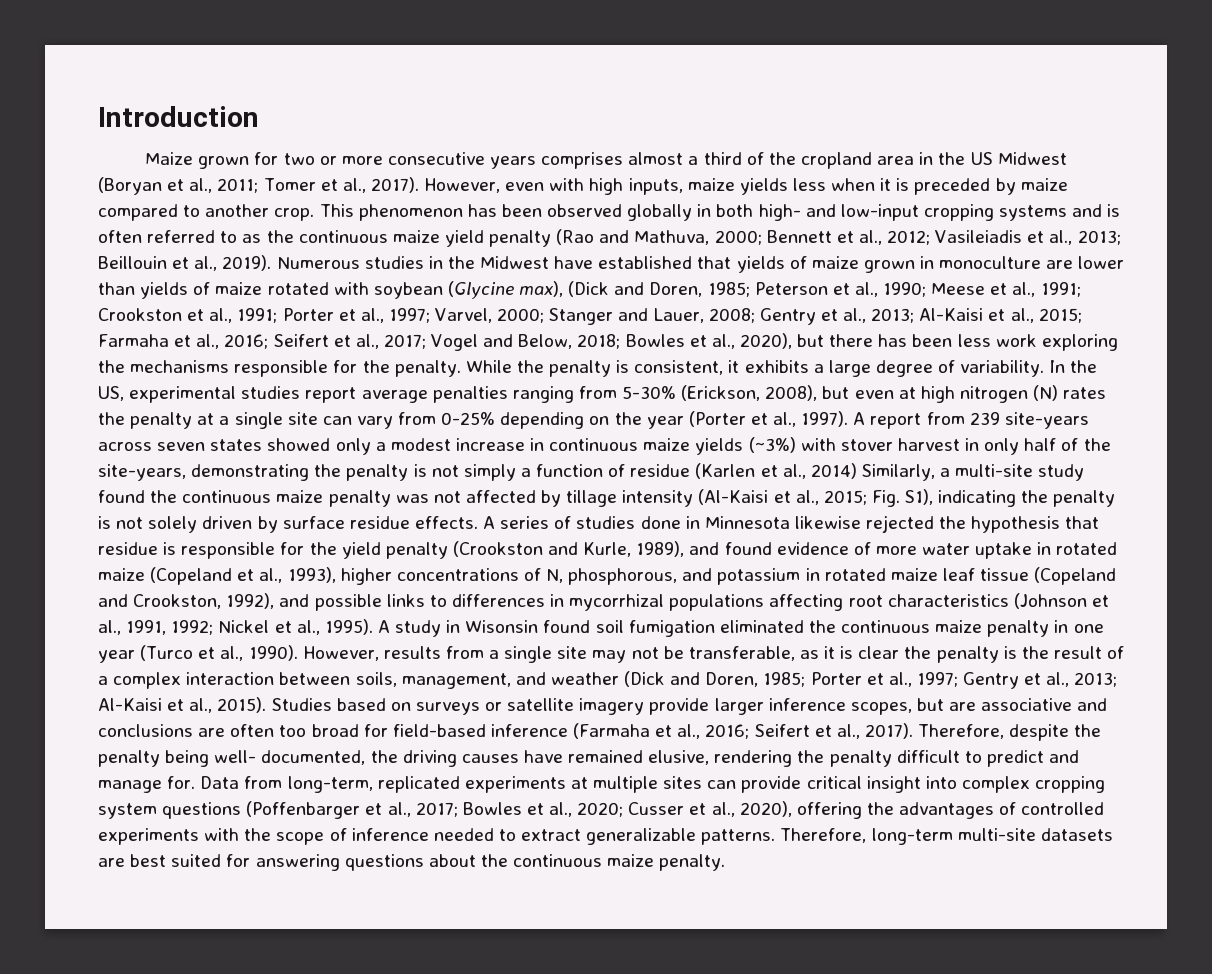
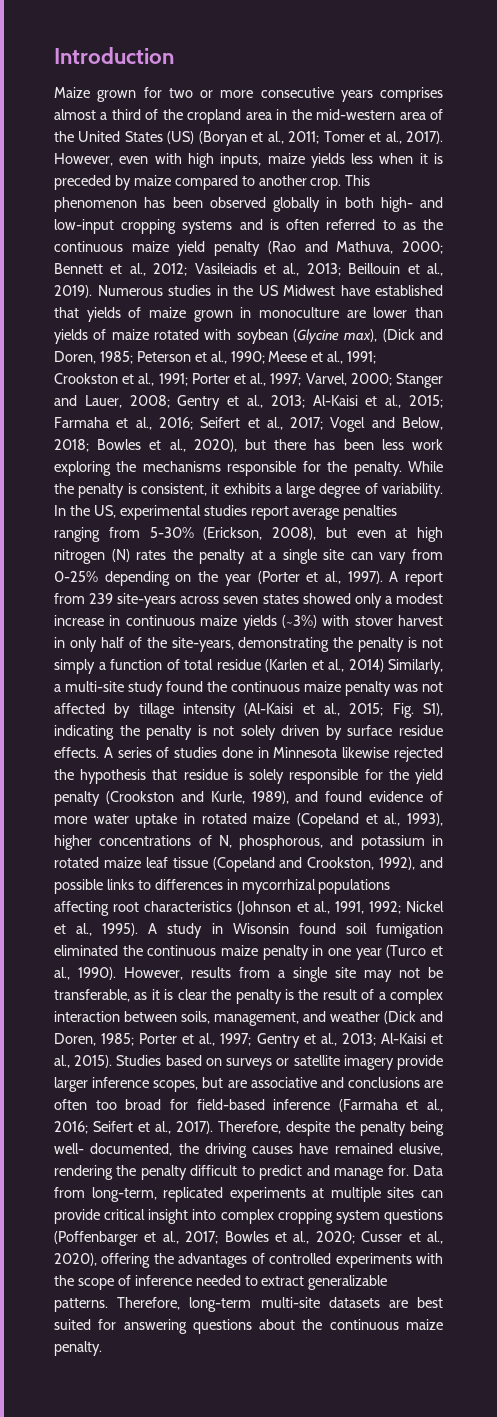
- Maize grown for two or more consecutive years comprises almost a third of the cropland area in the US Midwest (Boryan et al., 2011; Tomer et al., 2017).
+ Maize grown for two or more consecutive years comprises almost a third of the cropland area in the mid-western area of the United States (US) (Boryan et al., 2011; Tomer et al., 2017).
- Numerous studies in the Midwest have established that yields of maize grown in monoculture are lower than yields of maize rotated with soybean (Glycine max), (Dick and Doren, 1985;
+ Numerous studies in the US Midwest have established that yields of maize grown in monoculture are lower than yields of maize rotated with soybean (Glycine max), (Dick and Doren, 1985;
- A report from 239 site-years across seven states showed only a modest increase in continuous maize yields (~3%) with stover harvest in only half of the site-years, demonstrating the penalty is not simply a function of residue (Karlen et al., 2014) Similarly, a multi-site study found the continuous maize penalty was not affected by tillage intensity (Al-Kaisi et al., 2015;
+ A report from 239 site-years across seven states showed only a modest increase in continuous maize yields (~3%) with stover harvest in only half of the site-years, demonstrating the penalty is not simply a function of total residue (Karlen et al., 2014) Similarly, a multi-site study found the continuous maize penalty was not affected by tillage intensity (Al-Kaisi et al., 2015;
- A series of studies done in Minnesota likewise rejected the hypothesis that residue is responsible for the yield penalty (Crookston and Kurle, 1989), and found evidence of more water uptake in rotated maize (Copeland et al., 1993), higher concentrations of N, phosphorous, and potassium in rotated maize leaf tissue (Copeland and Crookston, 1992), and possible links to differences in mycorrhizal populations affecting root characteristics (Johnson et al., 1991, 1992;
+ A series of studies done in Minnesota likewise rejected the hypothesis that residue is solely responsible for the yield penalty (Crookston and Kurle, 1989), and found evidence of more water uptake in rotated maize (Copeland et al., 1993), higher concentrations of N, phosphorous, and potassium in rotated maize leaf tissue (Copeland and Crookston, 1992), and possible links to differences in mycorrhizal populations affecting root characteristics (Johnson et al., 1991, 1992;

